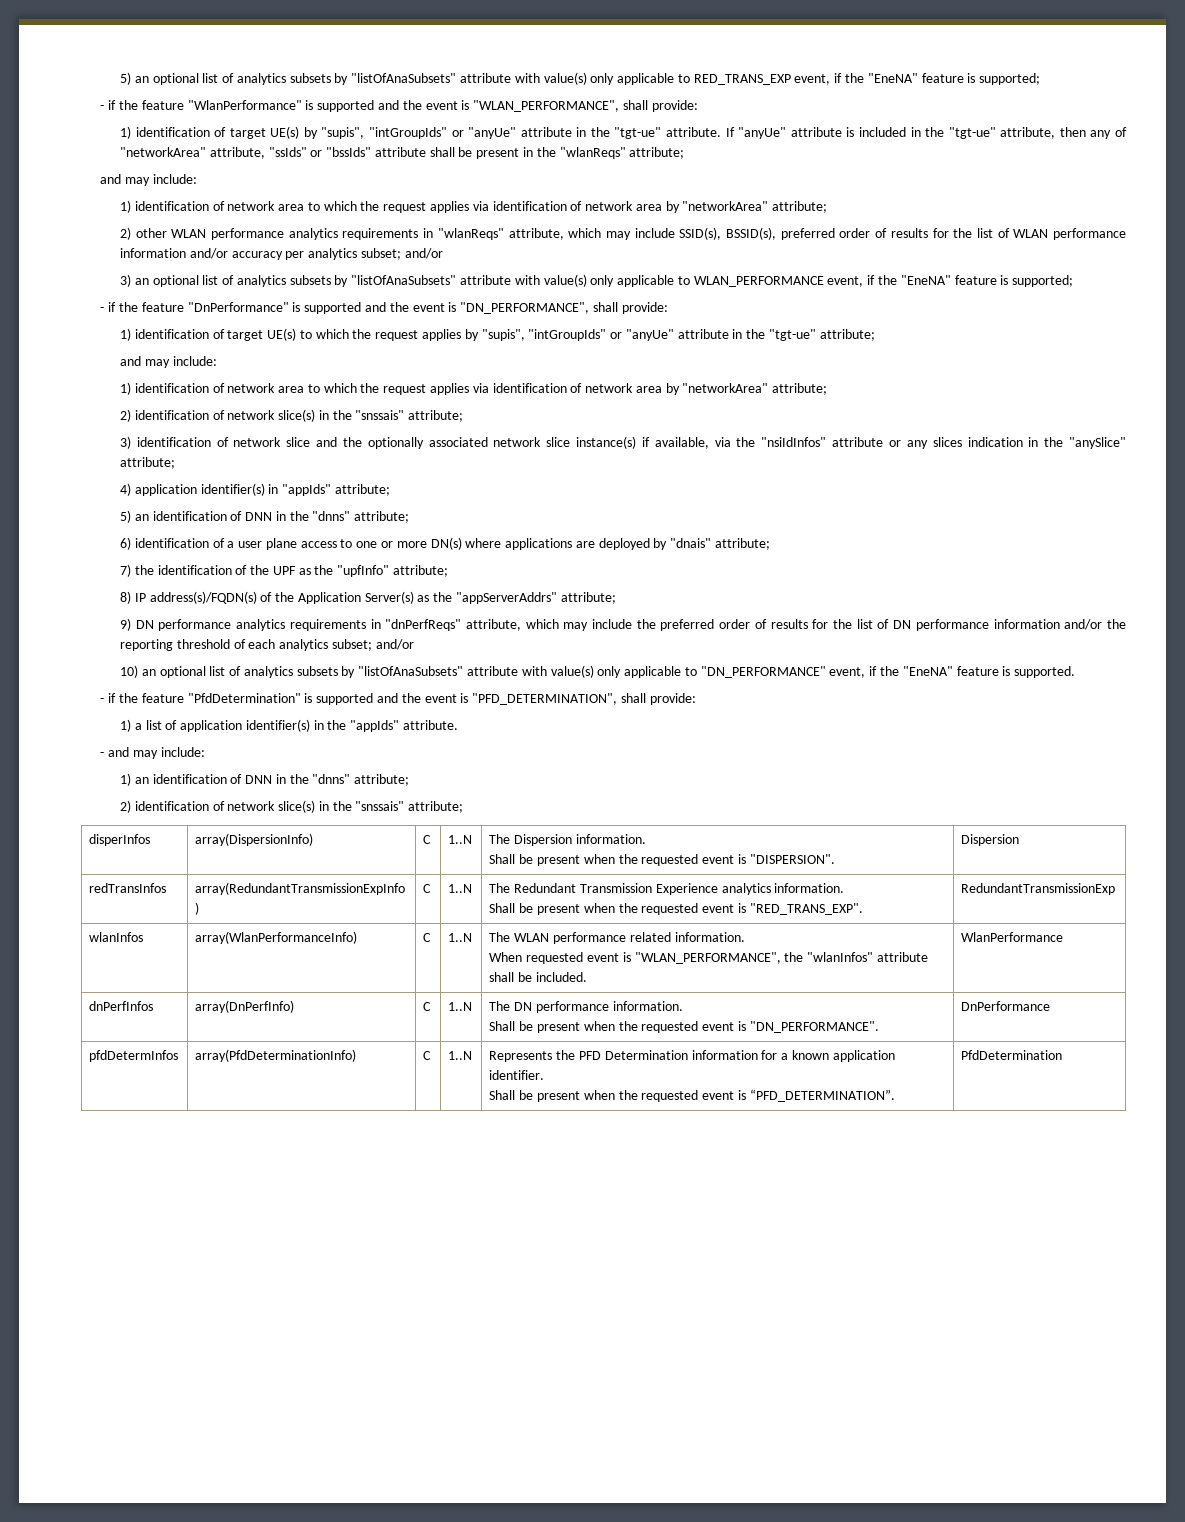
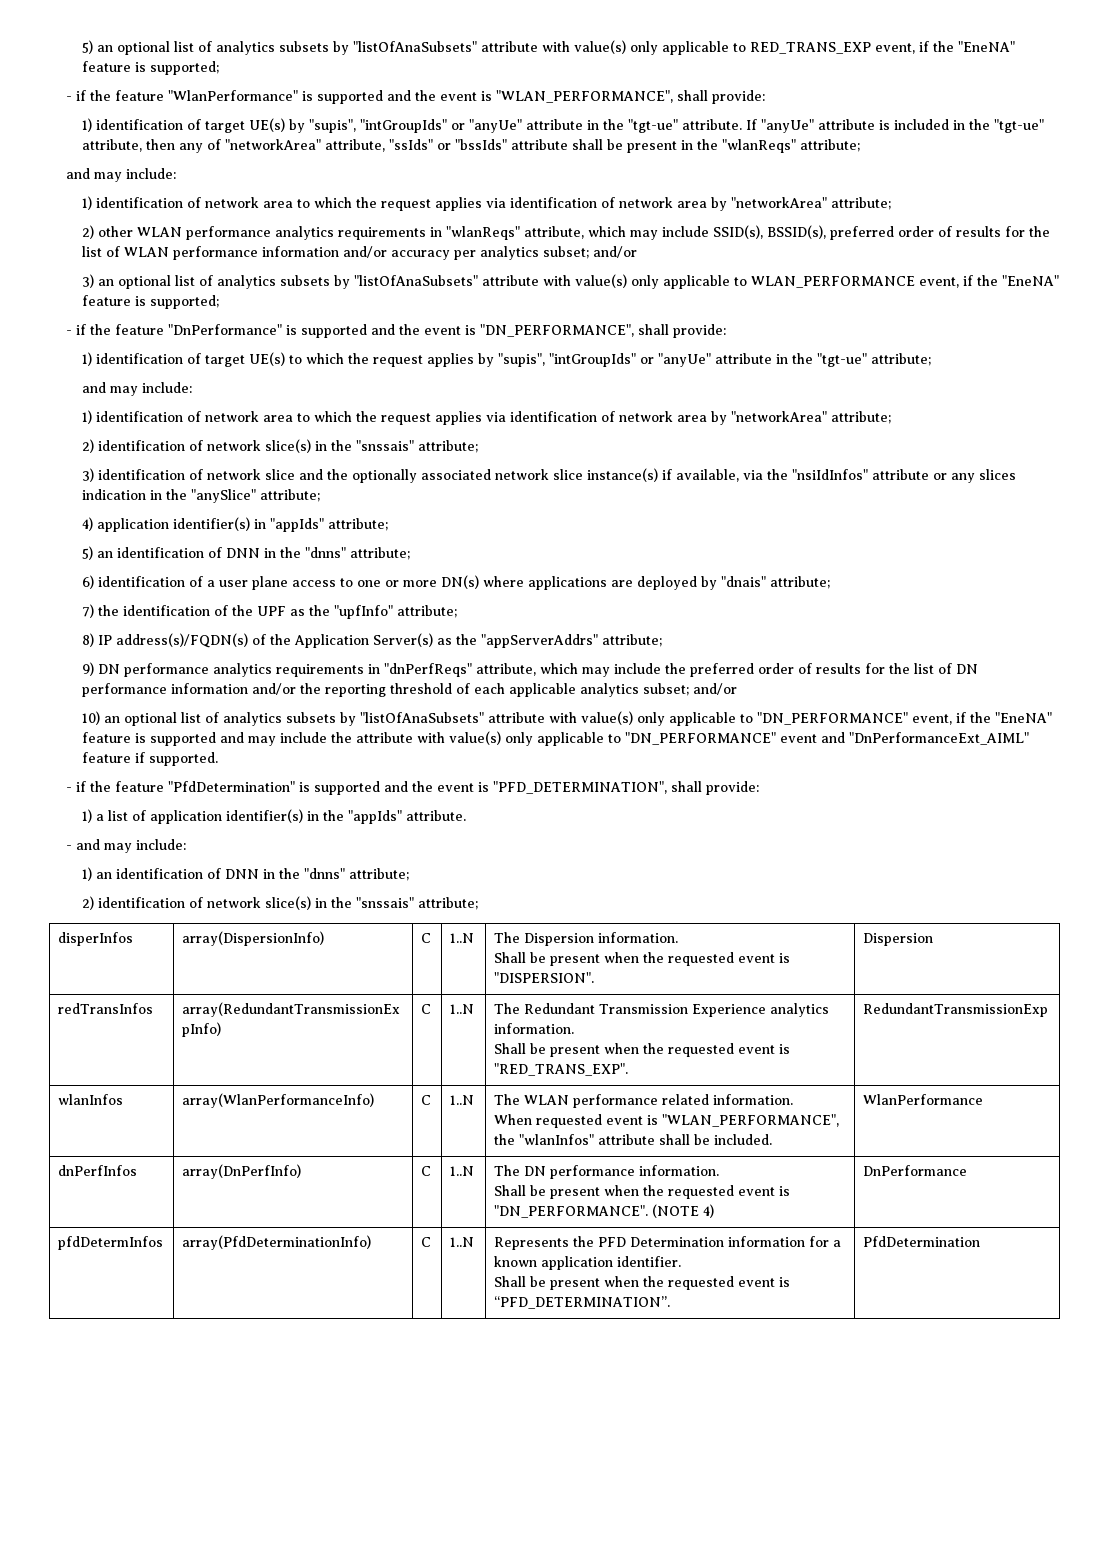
- 9) DN performance analytics requirements in "dnPerfReqs" attribute, which may include the preferred order of results for the list of DN performance information and/or the reporting threshold of each analytics subset; and/or
+ 9) DN performance analytics requirements in "dnPerfReqs" attribute, which may include the preferred order of results for the list of DN performance information and/or the reporting threshold of each applicable analytics subset; and/or
- 10) an optional list of analytics subsets by "listOfAnaSubsets" attribute with value(s) only applicable to "DN_PERFORMANCE" event, if the "EneNA" feature is supported.
+ 10) an optional list of analytics subsets by "listOfAnaSubsets" attribute with value(s) only applicable to "DN_PERFORMANCE" event, if the "EneNA" feature is supported and may include the attribute with value(s) only applicable to "DN_PERFORMANCE" event and "DnPerformanceExt_AIML" feature if supported.
  dnPerfInfos | array(DnPerfInfo) | C | 1..N | The DN performance information.
- Shall be present when the requested event is "DN_PERFORMANCE". | DnPerformance
+ Shall be present when the requested event is "DN_PERFORMANCE". (NOTE 4) | DnPerformance

